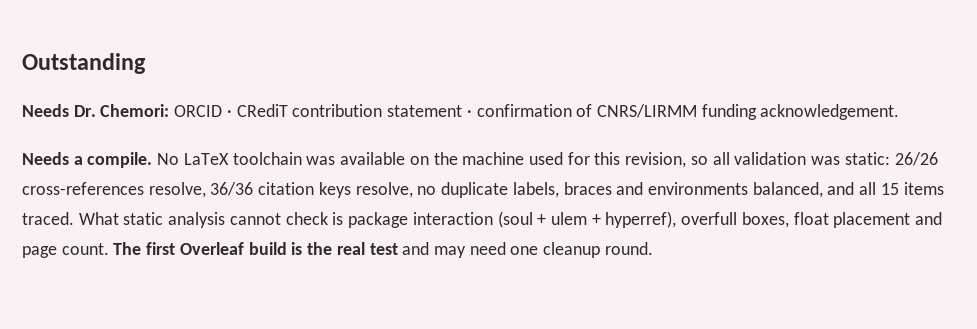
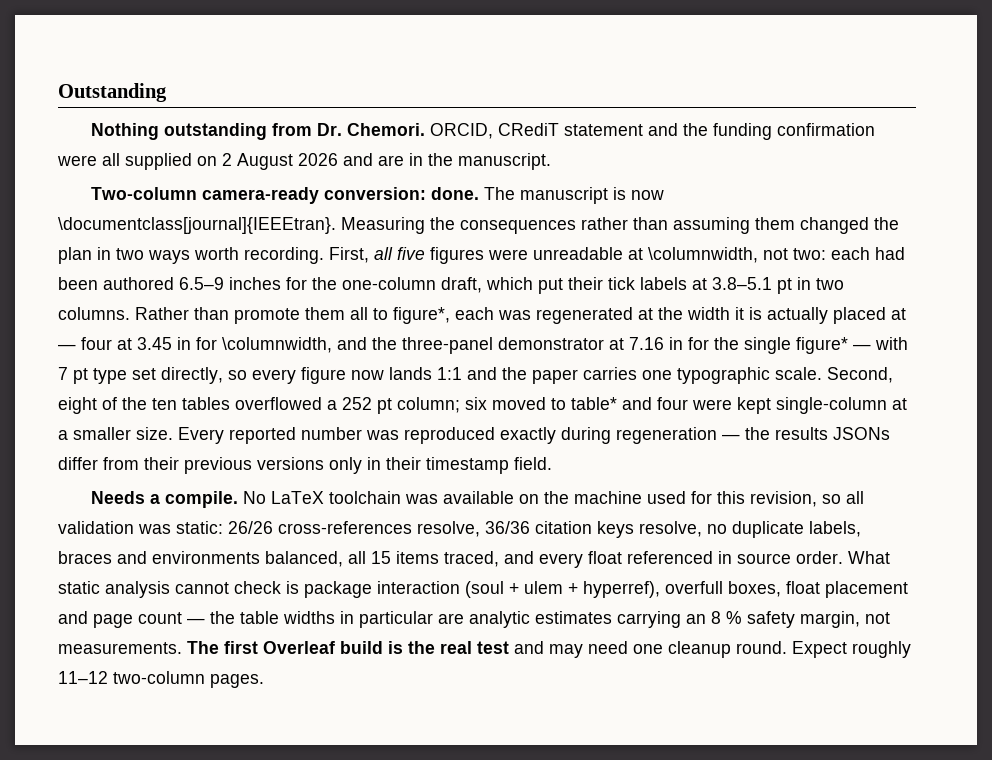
- Needs Dr. Chemori: ORCID · CRediT contribution statement · confirmation of CNRS/LIRMM funding acknowledgement.
+ Nothing outstanding from Dr. Chemori. ORCID, CRediT statement and the funding confirmation were all supplied on 2 August 2026 and are in the manuscript.
+ Two-column camera-ready conversion: done. The manuscript is now \documentclass[journal]{IEEEtran}. Measuring the consequences rather than assuming them changed the plan in two ways worth recording. First, all five figures were unreadable at \columnwidth, not two: each had been authored 6.5–9 inches for the one-column draft, which put their tick labels at 3.8–5.1 pt in two columns. Rather than promote them all to figure*, each was regenerated at the width it is actually placed at — four at 3.45 in for \columnwidth, and the three-panel demonstrator at 7.16 in for the single figure* — with 7 pt type set directly, so every figure now lands 1:1 and the paper carries one typographic scale. Second, eight of the ten tables overflowed a 252 pt column; six moved to table* and four were kept single-column at a smaller size. Every reported number was reproduced exactly during regeneration — the results JSONs differ from their previous versions only in their timestamp field.
- No LaTeX toolchain was available on the machine used for this revision, so all validation was static: 26/26 cross-references resolve, 36/36 citation keys resolve, no duplicate labels, braces and environments balanced, and all 15 items traced.
+ No LaTeX toolchain was available on the machine used for this revision, so all validation was static: 26/26 cross-references resolve, 36/36 citation keys resolve, no duplicate labels, braces and environments balanced, all 15 items traced, and every float referenced in source order.
- What static analysis cannot check is package interaction (soul + ulem + hyperref), overfull boxes, float placement and page count.
+ What static analysis cannot check is package interaction (soul + ulem + hyperref), overfull boxes, float placement and page count — the table widths in particular are analytic estimates carrying an 8 % safety margin, not measurements.
+ Expect roughly 11–12 two-column pages.

